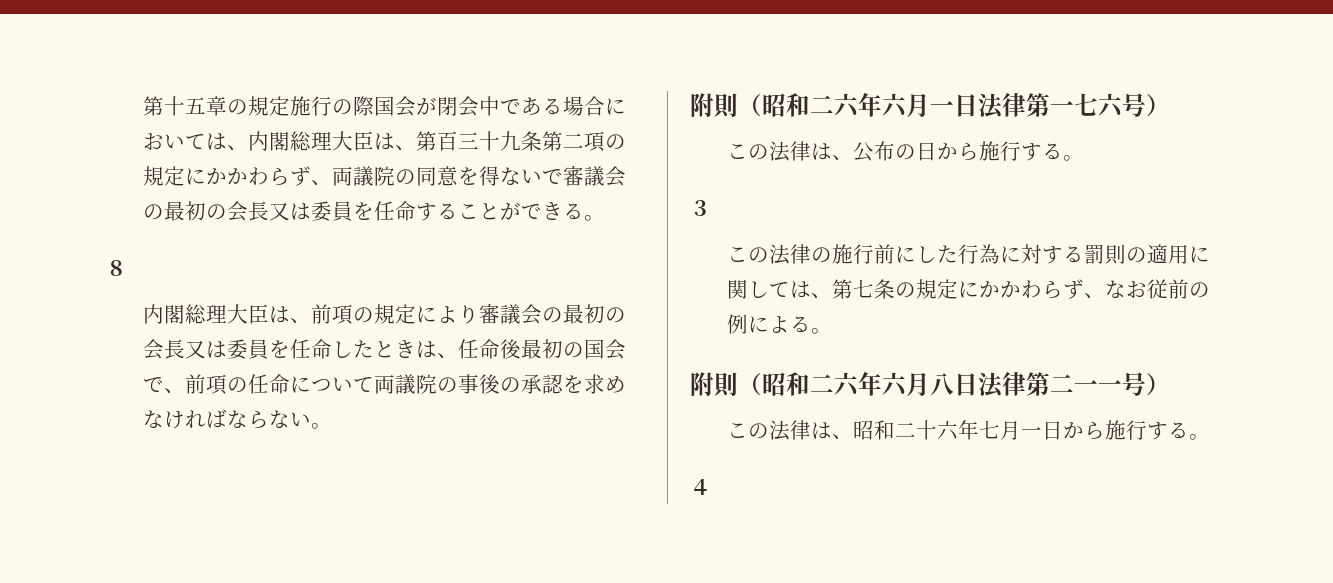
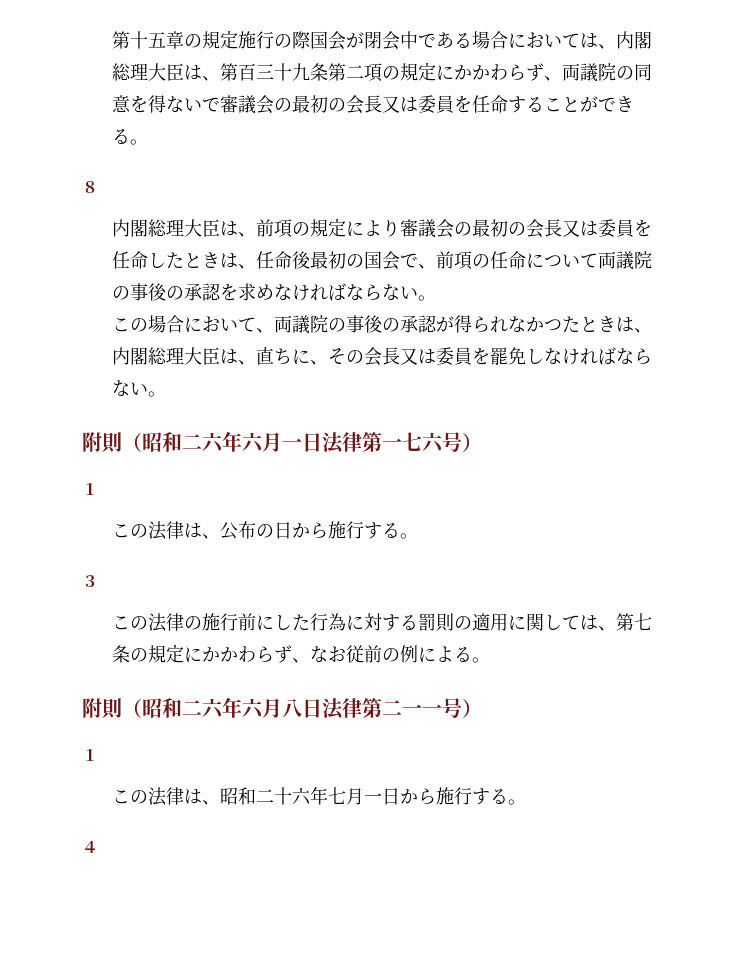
+ この場合において、両議院の事後の承認が得られなかつたときは、内閣総理大臣は、直ちに、その会長又は委員を罷免しなければならない。
  附則（昭和二六年六月一日法律第一七六号）
+ １
  附則（昭和二六年六月八日法律第二一一号）
+ １

